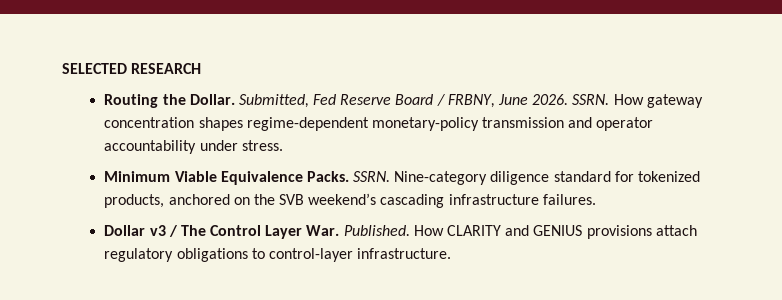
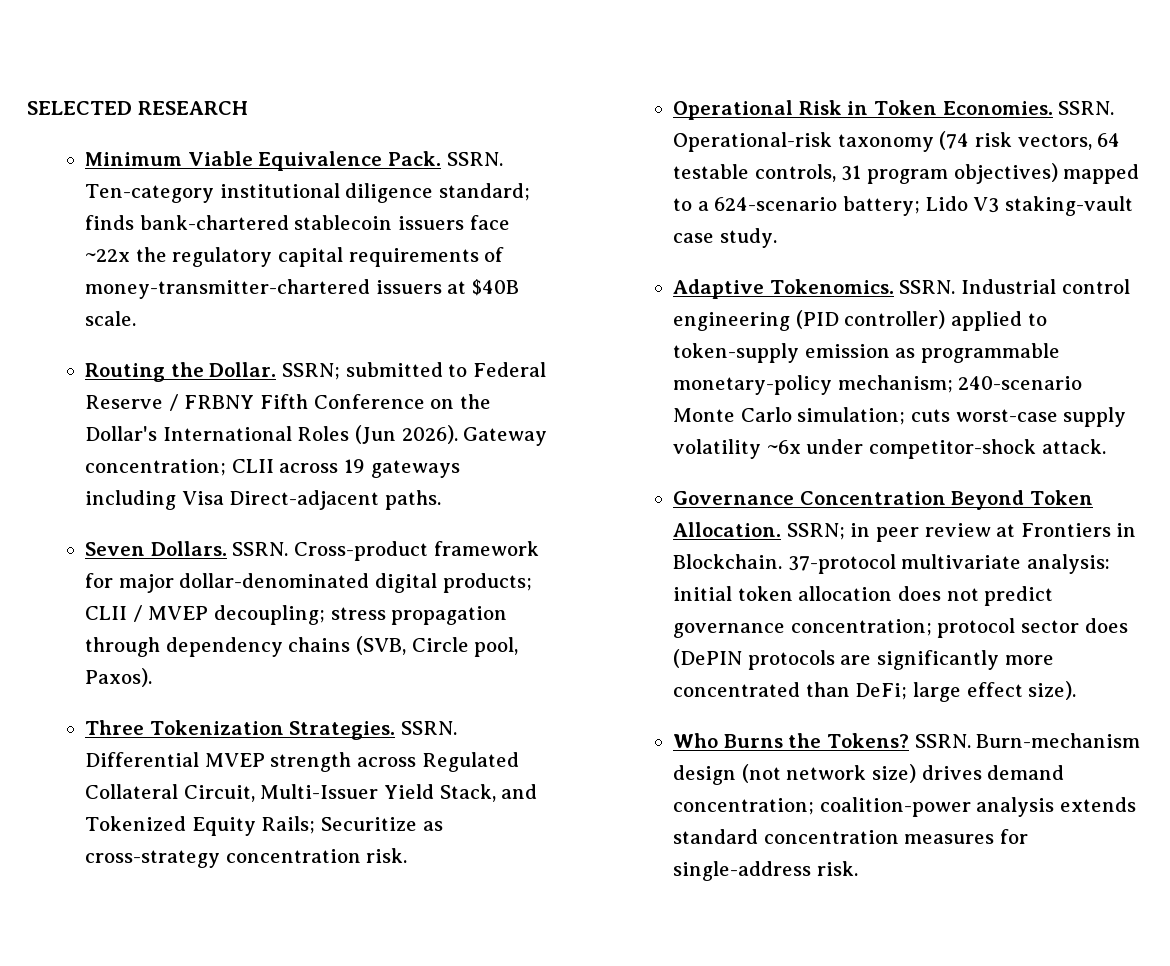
- Routing the Dollar. Submitted, Fed Reserve Board / FRBNY, June 2026. SSRN. How gateway concentration shapes regime-dependent monetary-policy transmission and operator accountability under stress.
- Minimum Viable Equivalence Packs. SSRN. Nine-category diligence standard for tokenized products, anchored on the SVB weekend’s cascading infrastructure failures.
- Dollar v3 / The Control Layer War. Published. How CLARITY and GENIUS provisions attach regulatory obligations to control-layer infrastructure.
+ Minimum Viable Equivalence Pack. SSRN. Ten-category institutional diligence standard; finds bank-chartered stablecoin issuers face ~22x the regulatory capital requirements of money-transmitter-chartered issuers at $40B scale.
+ Routing the Dollar. SSRN; submitted to Federal Reserve / FRBNY Fifth Conference on the Dollar's International Roles (Jun 2026). Gateway concentration; CLII across 19 gateways including Visa Direct-adjacent paths.
+ Seven Dollars. SSRN. Cross-product framework for major dollar-denominated digital products; CLII / MVEP decoupling; stress propagation through dependency chains (SVB, Circle pool, Paxos).
+ Three Tokenization Strategies. SSRN. Differential MVEP strength across Regulated Collateral Circuit, Multi-Issuer Yield Stack, and Tokenized Equity Rails; Securitize as cross-strategy concentration risk.
+ Operational Risk in Token Economies. SSRN. Operational-risk taxonomy (74 risk vectors, 64 testable controls, 31 program objectives) mapped to a 624-scenario battery; Lido V3 staking-vault case study.
+ Adaptive Tokenomics. SSRN. Industrial control engineering (PID controller) applied to token-supply emission as programmable monetary-policy mechanism; 240-scenario Monte Carlo simulation; cuts worst-case supply volatility ~6x under competitor-shock attack.
+ Governance Concentration Beyond Token Allocation. SSRN; in peer review at Frontiers in Blockchain. 37-protocol multivariate analysis: initial token allocation does not predict governance concentration; protocol sector does (DePIN protocols are significantly more concentrated than DeFi; large effect size).
+ Who Burns the Tokens? SSRN. Burn-mechanism design (not network size) drives demand concentration; coalition-power analysis extends standard concentration measures for single-address risk.

